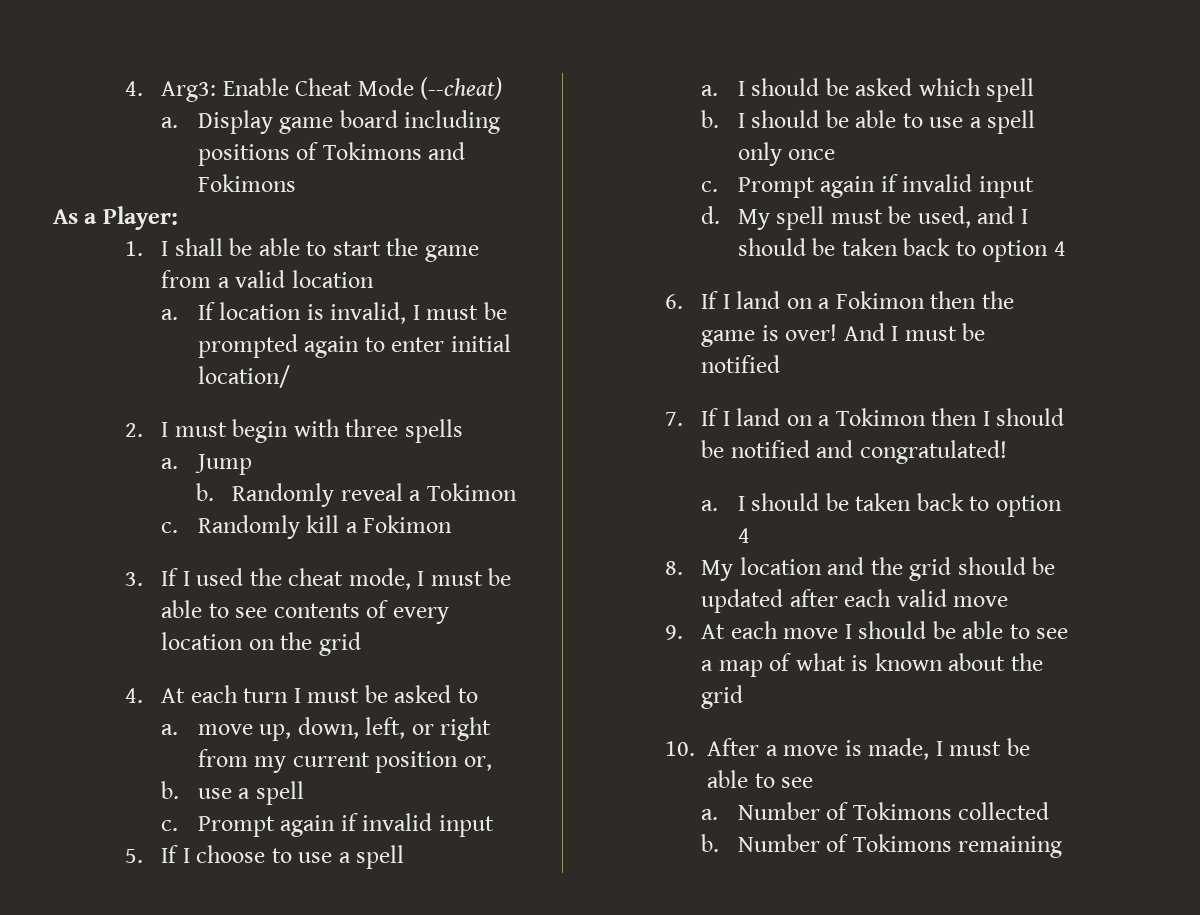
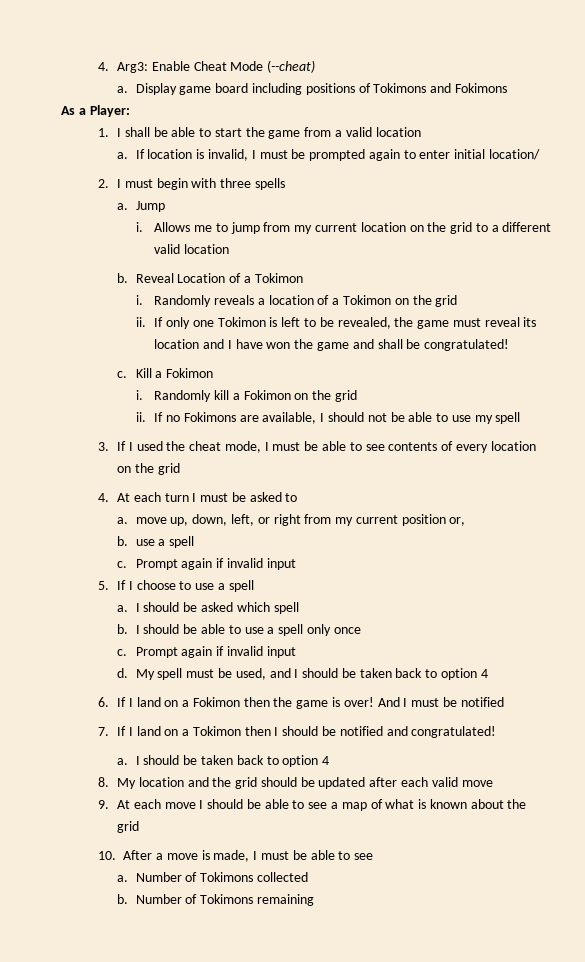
- b. Randomly reveal a Tokimon
- c. Randomly kill a Fokimon
+ i. Allows me to jump from my current location on the grid to a different valid location
+ b. Reveal Location of a Tokimon
+ i. Randomly reveals a location of a Tokimon on the grid
+ ii. If only one Tokimon is left to be revealed, the game must reveal its location and I have won the game and shall be congratulated!
+ c. Kill a Fokimon
+ i. Randomly kill a Fokimon on the grid
+ ii. If no Fokimons are available, I should not be able to use my spell

